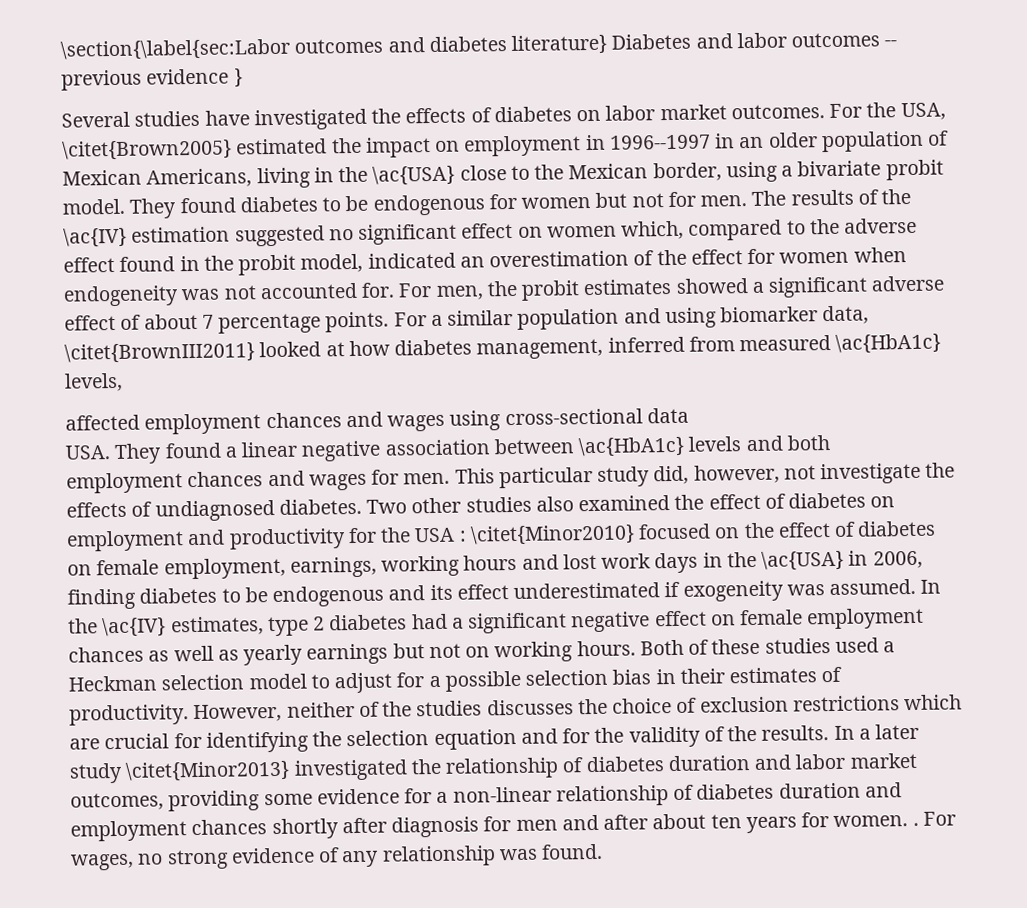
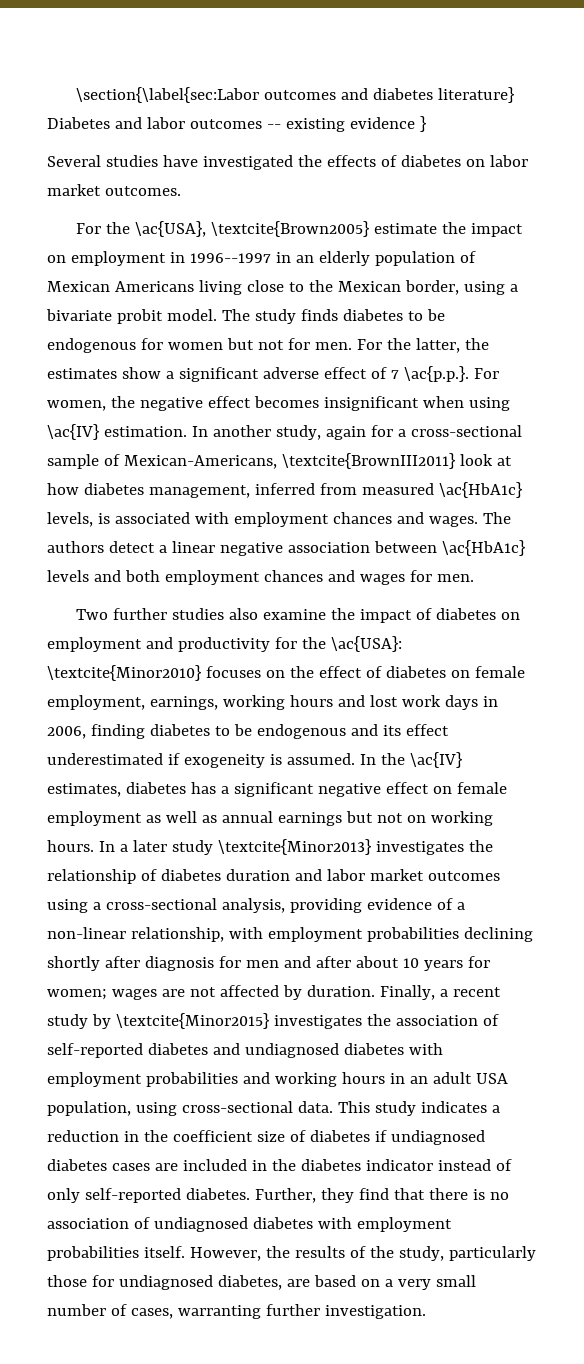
- \section{\label{sec:Labor outcomes and diabetes literature} Diabetes and labor outcomes -- previous evidence }
+ \section{\label{sec:Labor outcomes and diabetes literature} Diabetes and labor outcomes -- existing evidence }
- Several studies have investigated the effects of diabetes on labor market outcomes. For the USA, \citet{Brown2005} estimated the impact on employment in 1996--1997 in an older population of Mexican Americans, living in the \ac{USA} close to the Mexican border, using a bivariate probit model.
+ Several studies have investigated the effects of diabetes on labor market outcomes.
+ For the \ac{USA}, \textcite{Brown2005} estimate the impact on employment in 1996--1997 in an elderly population of Mexican Americans living close to the Mexican border, using a bivariate probit model.
- They found diabetes to be endogenous for women but not for men.
+ The study finds diabetes to be endogenous for women but not for men.
- The results of the \ac{IV} estimation suggested no significant effect on women which, compared to the adverse effect found in the probit model, indicated an overestimation of the effect for women when endogeneity was not accounted for. For men, the probit estimates showed a significant adverse effect of about 7 percentage points. For a similar population and using biomarker data, \citet{BrownIII2011} looked at how diabetes management, inferred from measured \ac{HbA1c} levels,
- affected employment chances and wages using cross-sectional data
- USA. They found a linear negative association between \ac{HbA1c} levels and both
- employment chances and wages for men. This particular study did, however, not investigate the effects of undiagnosed diabetes. Two other studies also examined the effect of diabetes on employment and productivity for the USA : \citet{Minor2010} focused on the effect of diabetes on female employment, earnings, working hours and lost work days in the \ac{USA} in 2006, finding diabetes to be endogenous and its effect underestimated if exogeneity was assumed.
+ For the latter, the estimates show a significant adverse effect of 7 \ac{p.p.}. For women, the negative effect becomes insignificant when using \ac{IV} estimation. In another study, again for a cross-sectional sample of Mexican-Americans, \textcite{BrownIII2011} look at how diabetes management, inferred from measured \ac{HbA1c} levels, is associated with employment chances and wages. The authors detect a linear negative association between \ac{HbA1c} levels and both employment chances and wages for men.
+ Two further studies also examine the impact of diabetes on employment and productivity for the \ac{USA}: \textcite{Minor2010} focuses on the effect of diabetes on female employment, earnings, working hours and lost work days in 2006, finding diabetes to be endogenous and its effect underestimated if exogeneity is assumed.
- In the \ac{IV} estimates, type 2 diabetes had a significant negative effect on female employment chances as well as yearly earnings but not on working hours.
+ In the \ac{IV} estimates, diabetes has a significant negative effect on female employment as well as annual earnings but not on working hours.
- Both of these studies used a Heckman selection model to adjust for a possible selection bias in their estimates of productivity. However, neither of the studies discusses the choice of exclusion restrictions which are crucial for identifying the selection equation and for the validity of the results.
- In a later study \citet{Minor2013} investigated the relationship of diabetes duration and labor market outcomes, providing some evidence for a non-linear relationship of diabetes duration and employment chances shortly after diagnosis for men and after about ten years for women. . For wages, no strong evidence of any relationship was found.
+ In a later study \textcite{Minor2013} investigates the relationship of diabetes duration and labor market outcomes using a cross-sectional analysis, providing evidence of a non-linear relationship, with employment probabilities declining shortly after diagnosis for men and after about 10 years for women; wages are not affected by duration. Finally, a recent study by \textcite{Minor2015} investigates the association of self-reported diabetes and undiagnosed diabetes with employment probabilities and working hours in an adult USA population, using cross-sectional data. This study indicates a reduction in the coefficient size of diabetes if undiagnosed diabetes cases are included in the diabetes indicator instead of only self-reported diabetes. Further, they find that there is no association of undiagnosed diabetes with employment probabilities itself. However, the results of the study, particularly those for undiagnosed diabetes, are based on a very small number of cases, warranting further investigation.

